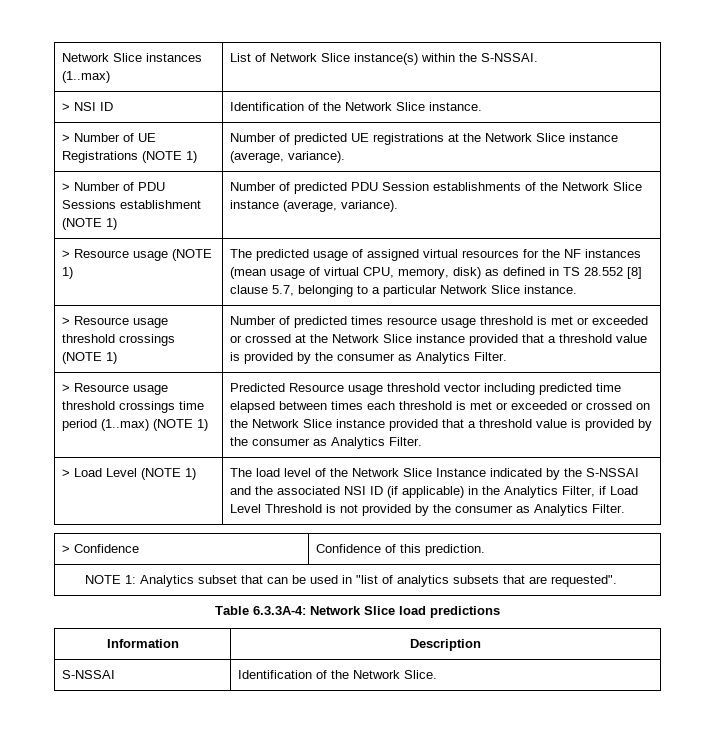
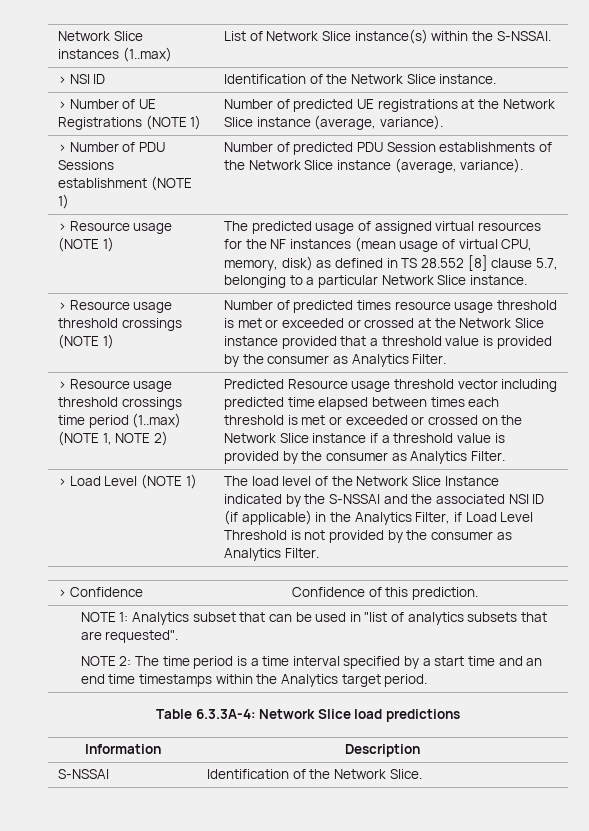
- > Resource usage threshold crossings time period (1..max) (NOTE 1)
+ > Resource usage threshold crossings time period (1..max) (NOTE 1, NOTE 2)
- Predicted Resource usage threshold vector including predicted time elapsed between times each threshold is met or exceeded or crossed on the Network Slice instance provided that a threshold value is provided by the consumer as Analytics Filter.
+ Predicted Resource usage threshold vector including predicted time elapsed between times each threshold is met or exceeded or crossed on the Network Slice instance if a threshold value is provided by the consumer as Analytics Filter.
  NOTE 1: Analytics subset that can be used in "list of analytics subsets that are requested".
+ NOTE 2: The time period is a time interval specified by a start time and an end time timestamps within the Analytics target period.

